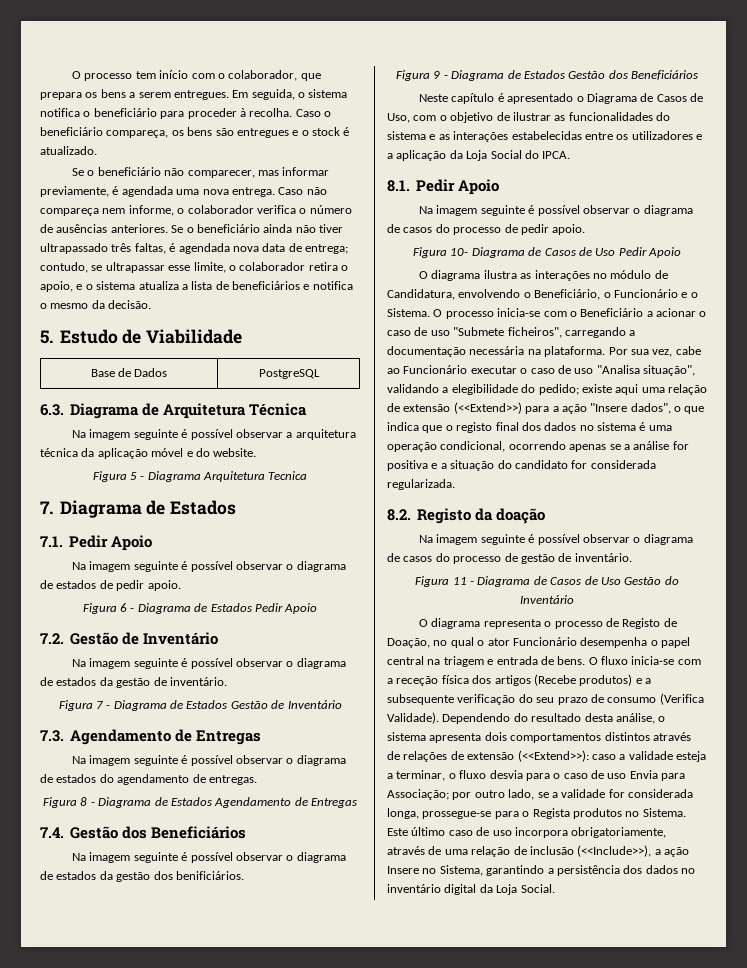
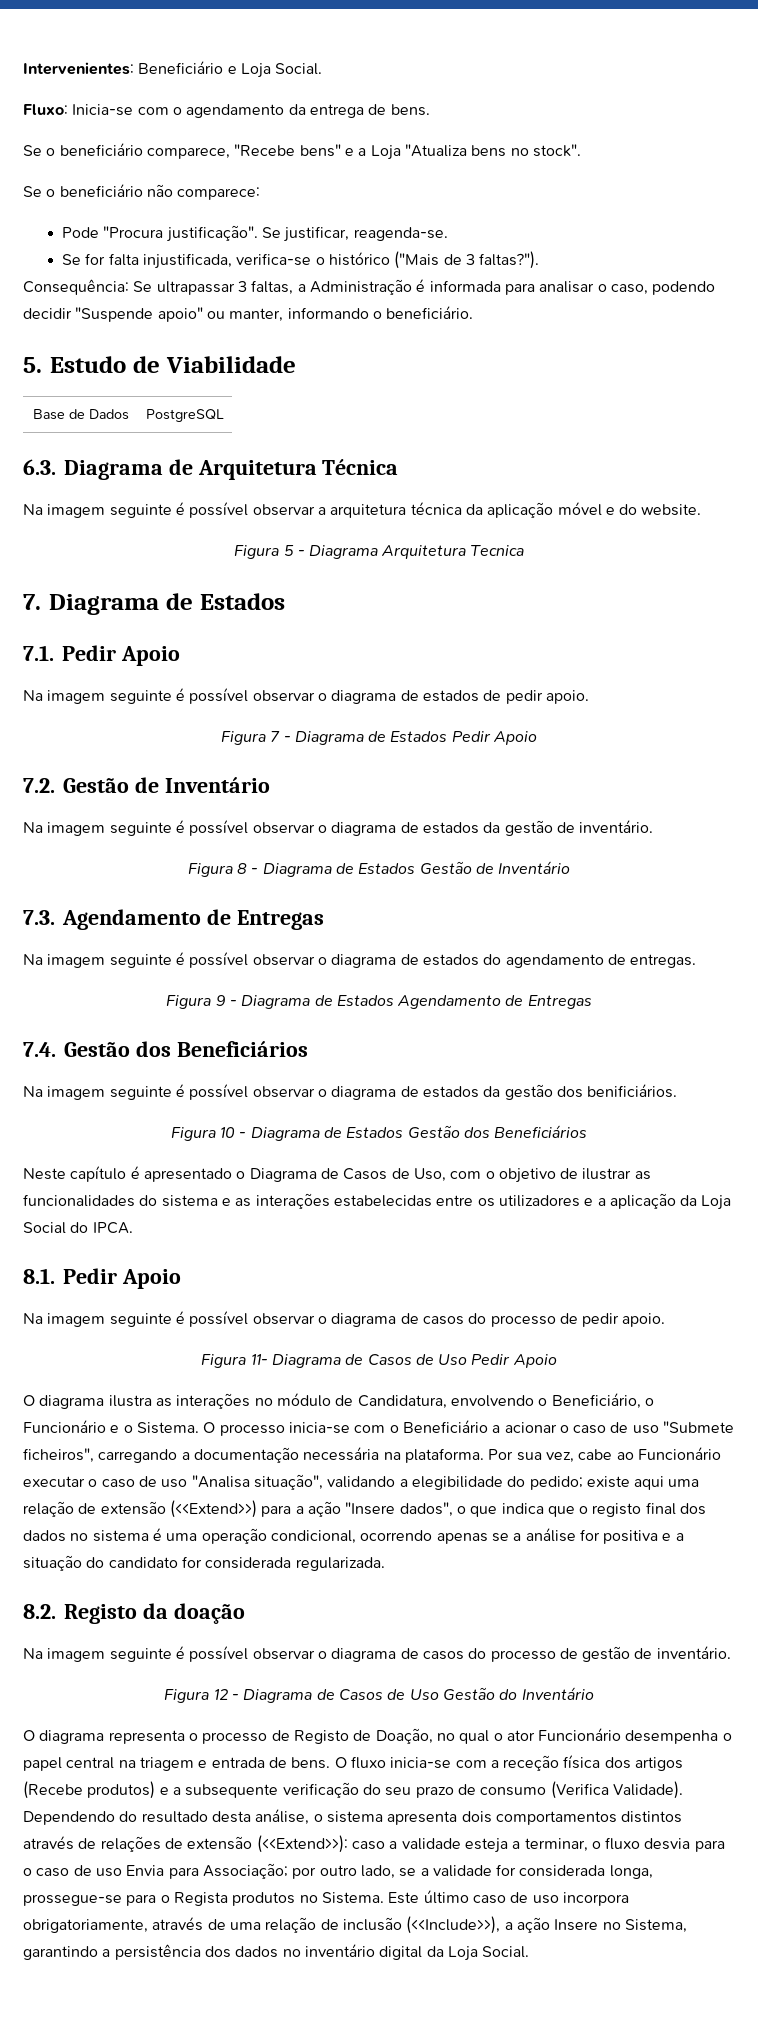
- O processo tem início com o colaborador, que prepara os bens a serem entregues. Em seguida, o sistema notifica o beneficiário para proceder à recolha. Caso o beneficiário compareça, os bens são entregues e o stock é atualizado.
- Se o beneficiário não comparecer, mas informar previamente, é agendada uma nova entrega. Caso não compareça nem informe, o colaborador verifica o número de ausências anteriores. Se o beneficiário ainda não tiver ultrapassado três faltas, é agendada nova data de entrega; contudo, se ultrapassar esse limite, o colaborador retira o apoio, e o sistema atualiza a lista de beneficiários e notifica o mesmo da decisão.
+ Intervenientes: Beneficiário e Loja Social.
+ Fluxo: Inicia-se com o agendamento da entrega de bens.
+ Se o beneficiário comparece, "Recebe bens" e a Loja "Atualiza bens no stock".
+ Se o beneficiário não comparece:
+ Pode "Procura justificação". Se justificar, reagenda-se.
+ Se for falta injustificada, verifica-se o histórico ("Mais de 3 faltas?").
+ Consequência: Se ultrapassar 3 faltas, a Administração é informada para analisar o caso, podendo decidir "Suspende apoio" ou manter, informando o beneficiário.
- Figura 6 - Diagrama de Estados Pedir Apoio
+ Figura 7 - Diagrama de Estados Pedir Apoio
- Figura 7 - Diagrama de Estados Gestão de Inventário
+ Figura 8 - Diagrama de Estados Gestão de Inventário
- Figura 8 - Diagrama de Estados Agendamento de Entregas
+ Figura 9 - Diagrama de Estados Agendamento de Entregas
- Figura 9 - Diagrama de Estados Gestão dos Beneficiários
+ Figura 10 - Diagrama de Estados Gestão dos Beneficiários
- Figura 10- Diagrama de Casos de Uso Pedir Apoio
+ Figura 11- Diagrama de Casos de Uso Pedir Apoio
- Figura 11 - Diagrama de Casos de Uso Gestão do Inventário
+ Figura 12 - Diagrama de Casos de Uso Gestão do Inventário

